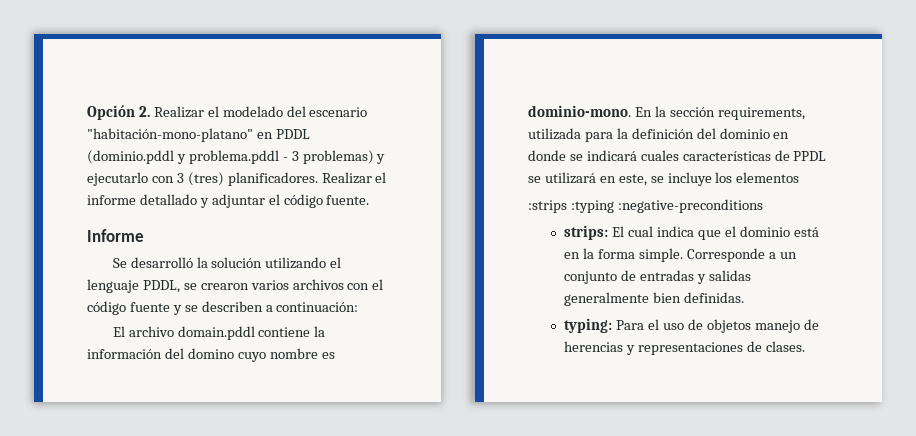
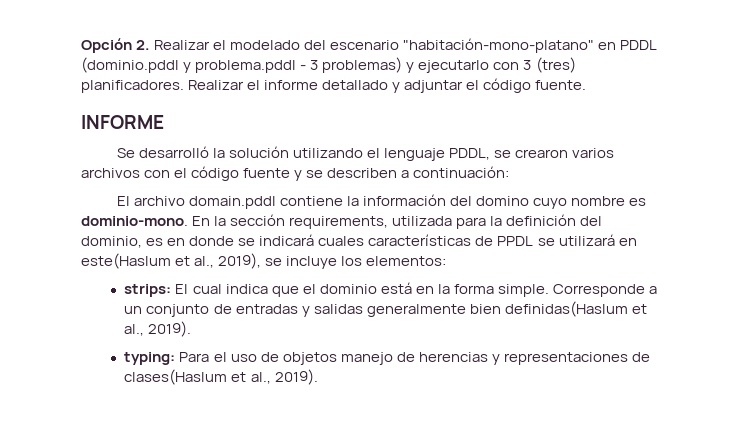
- Informe
+ INFORME
- En la sección requirements, utilizada para la definición del dominio en donde se indicará cuales características de PPDL se utilizará en este, se incluye los elementos
- :strips :typing :negative-preconditions
+ En la sección requirements, utilizada para la definición del dominio, es en donde se indicará cuales características de PPDL se utilizará en este(Haslum et al., 2019), se incluye los elementos:
- Corresponde a un conjunto de entradas y salidas generalmente bien definidas.
+ Corresponde a un conjunto de entradas y salidas generalmente bien definidas(Haslum et al., 2019).
- typing: Para el uso de objetos manejo de herencias y representaciones de clases.
+ typing: Para el uso de objetos manejo de herencias y representaciones de clases(Haslum et al., 2019).

